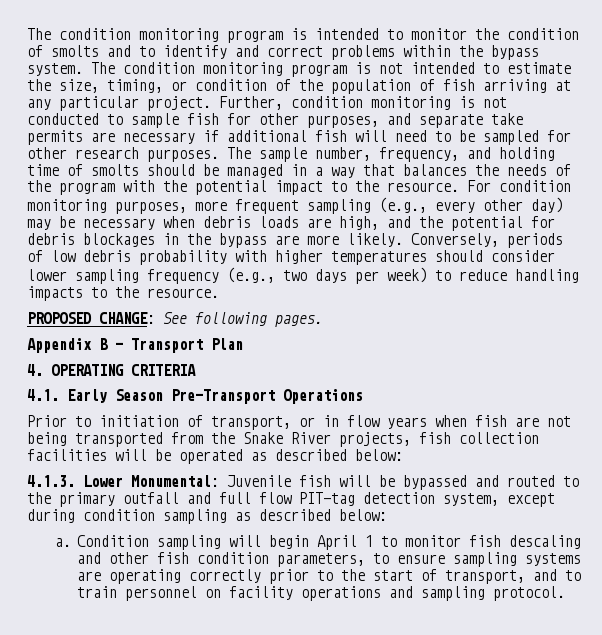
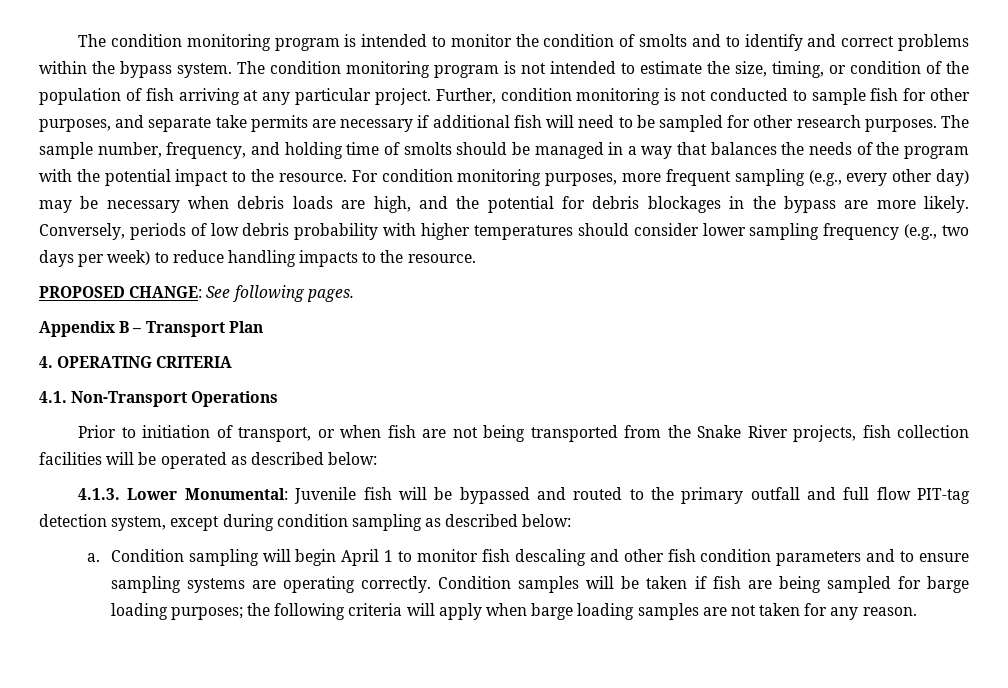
- 4.1. Early Season Pre-Transport Operations
+ 4.1. Non-Transport Operations
- Prior to initiation of transport, or in flow years when fish are not being transported from the Snake River projects, fish collection facilities will be operated as described below:
+ Prior to initiation of transport, or when fish are not being transported from the Snake River projects, fish collection facilities will be operated as described below:
- Condition sampling will begin April 1 to monitor fish descaling and other fish condition parameters, to ensure sampling systems are operating correctly prior to the start of transport, and to train personnel on facility operations and sampling protocol.
+ Condition sampling will begin April 1 to monitor fish descaling and other fish condition parameters and to ensure sampling systems are operating correctly. Condition samples will be taken if fish are being sampled for barge loading purposes; the following criteria will apply when barge loading samples are not taken for any reason.

